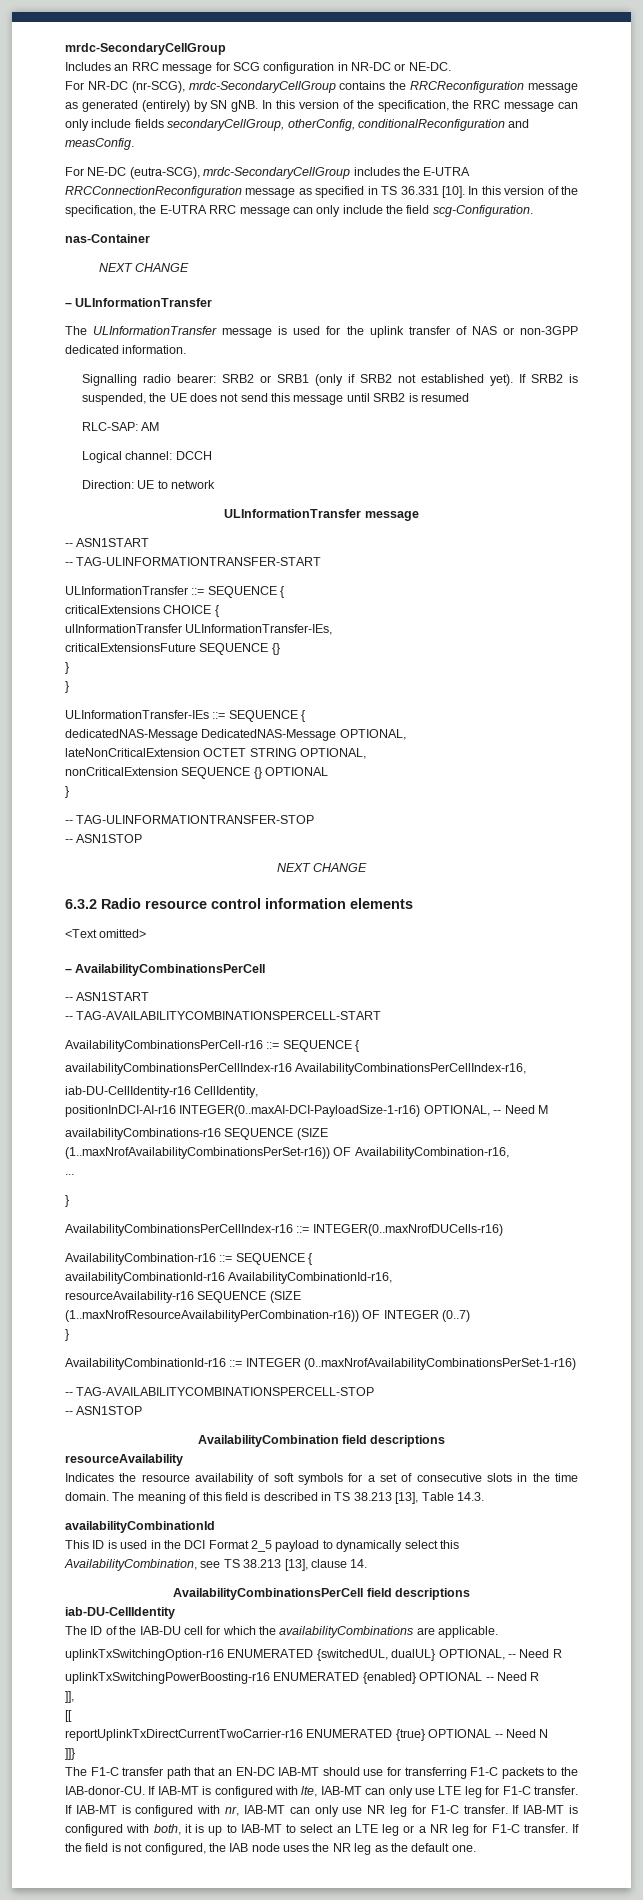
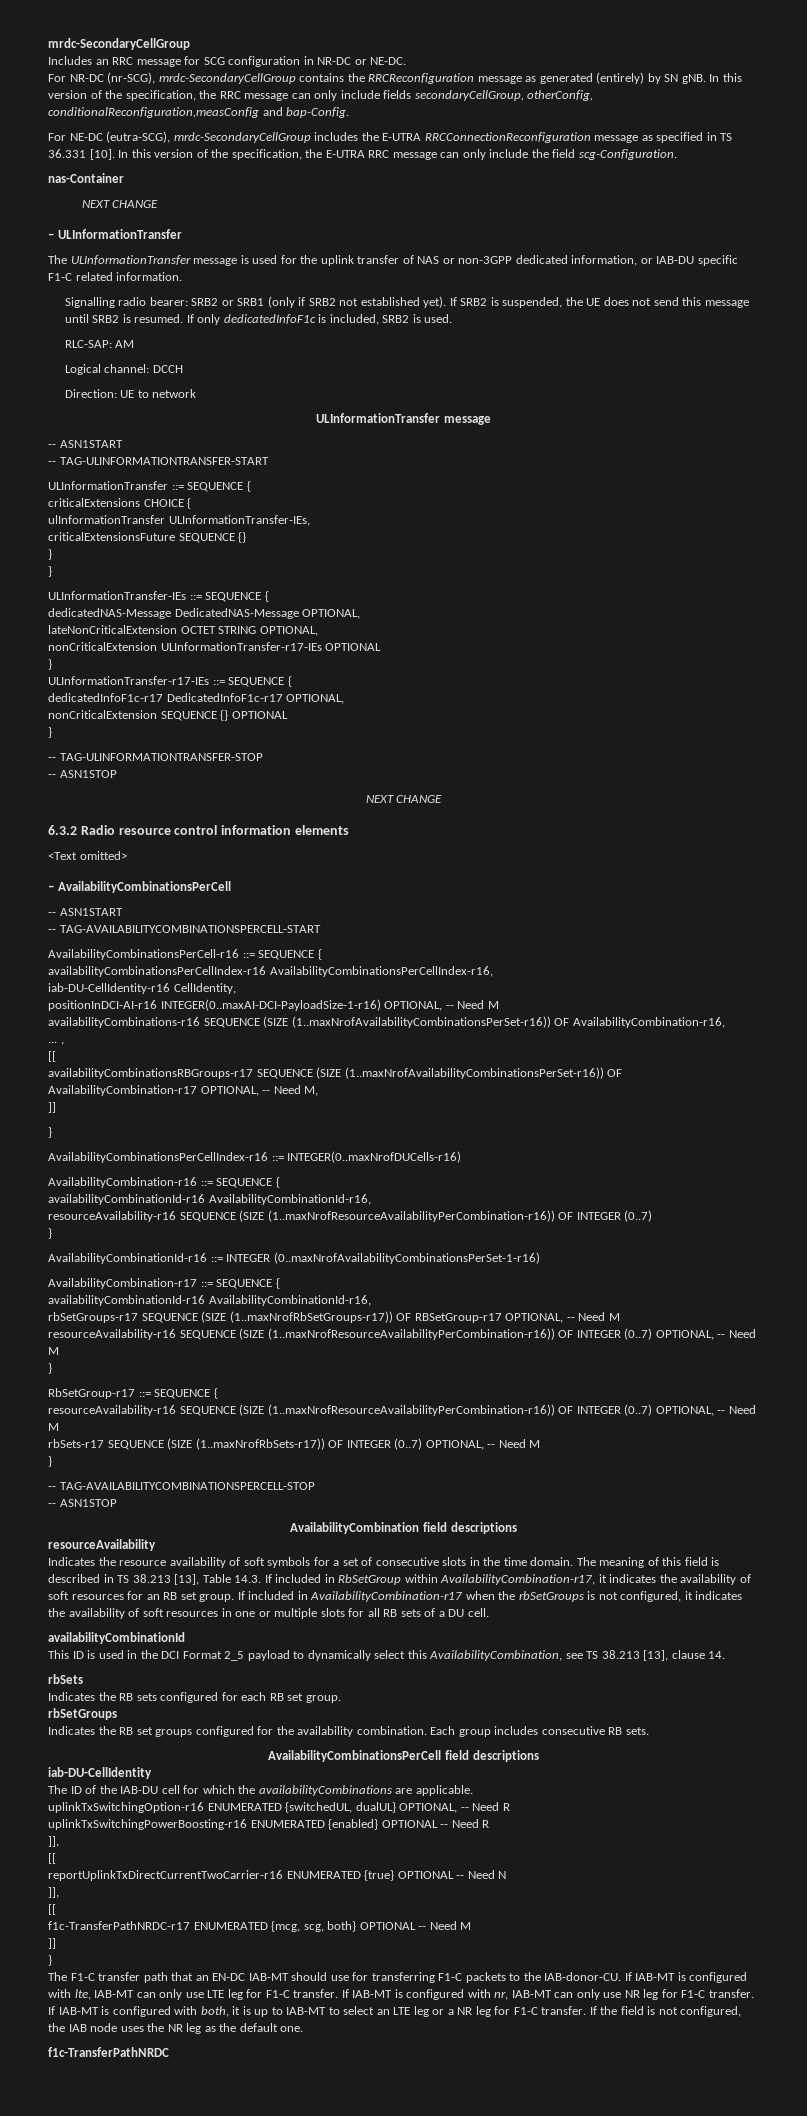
- In this version of the specification, the RRC message can only include fields secondaryCellGroup, otherConfig, conditionalReconfiguration and measConfig.
+ In this version of the specification, the RRC message can only include fields secondaryCellGroup, otherConfig, conditionalReconfiguration,measConfig and bap-Config.
- The ULInformationTransfer message is used for the uplink transfer of NAS or non-3GPP dedicated information.
+ The ULInformationTransfer message is used for the uplink transfer of NAS or non-3GPP dedicated information, or IAB-DU specific F1-C related information.
- If SRB2 is suspended, the UE does not send this message until SRB2 is resumed
+ If SRB2 is suspended, the UE does not send this message until SRB2 is resumed. If only dedicatedInfoF1c is included, SRB2 is used.
+ nonCriticalExtension ULInformationTransfer-r17-IEs OPTIONAL
+ }
+ ULInformationTransfer-r17-IEs ::= SEQUENCE {
+ dedicatedInfoF1c-r17 DedicatedInfoF1c-r17 OPTIONAL,
- ...
+ ... ,
+ [[
+ availabilityCombinationsRBGroups-r17 SEQUENCE (SIZE (1..maxNrofAvailabilityCombinationsPerSet-r16)) OF AvailabilityCombination-r17 OPTIONAL, -- Need M,
+ ]]
+ AvailabilityCombination-r17 ::= SEQUENCE {
+ availabilityCombinationId-r16 AvailabilityCombinationId-r16,
+ rbSetGroups-r17 SEQUENCE (SIZE (1..maxNrofRbSetGroups-r17)) OF RBSetGroup-r17 OPTIONAL, -- Need M
+ resourceAvailability-r16 SEQUENCE (SIZE (1..maxNrofResourceAvailabilityPerCombination-r16)) OF INTEGER (0..7) OPTIONAL, -- Need M
+ }
+ RbSetGroup-r17 ::= SEQUENCE {
+ resourceAvailability-r16 SEQUENCE (SIZE (1..maxNrofResourceAvailabilityPerCombination-r16)) OF INTEGER (0..7) OPTIONAL, -- Need M
+ rbSets-r17 SEQUENCE (SIZE (1..maxNrofRbSets-r17)) OF INTEGER (0..7) OPTIONAL, -- Need M
+ }
- The meaning of this field is described in TS 38.213 [13], Table 14.3.
+ The meaning of this field is described in TS 38.213 [13], Table 14.3. If included in RbSetGroup within AvailabilityCombination-r17, it indicates the availability of soft resources for an RB set group. If included in AvailabilityCombination-r17 when the rbSetGroups is not configured, it indicates the availability of soft resources in one or multiple slots for all RB sets of a DU cell.
+ rbSets
+ Indicates the RB sets configured for each RB set group.
+ rbSetGroups
+ Indicates the RB set groups configured for the availability combination. Each group includes consecutive RB sets.
  reportUplinkTxDirectCurrentTwoCarrier-r16 ENUMERATED {true} OPTIONAL -- Need N
- ]]}
+ ]],
+ [[
+ f1c-TransferPathNRDC-r17 ENUMERATED {mcg, scg, both} OPTIONAL -- Need M
+ ]]
+ }
+ f1c-TransferPathNRDC

